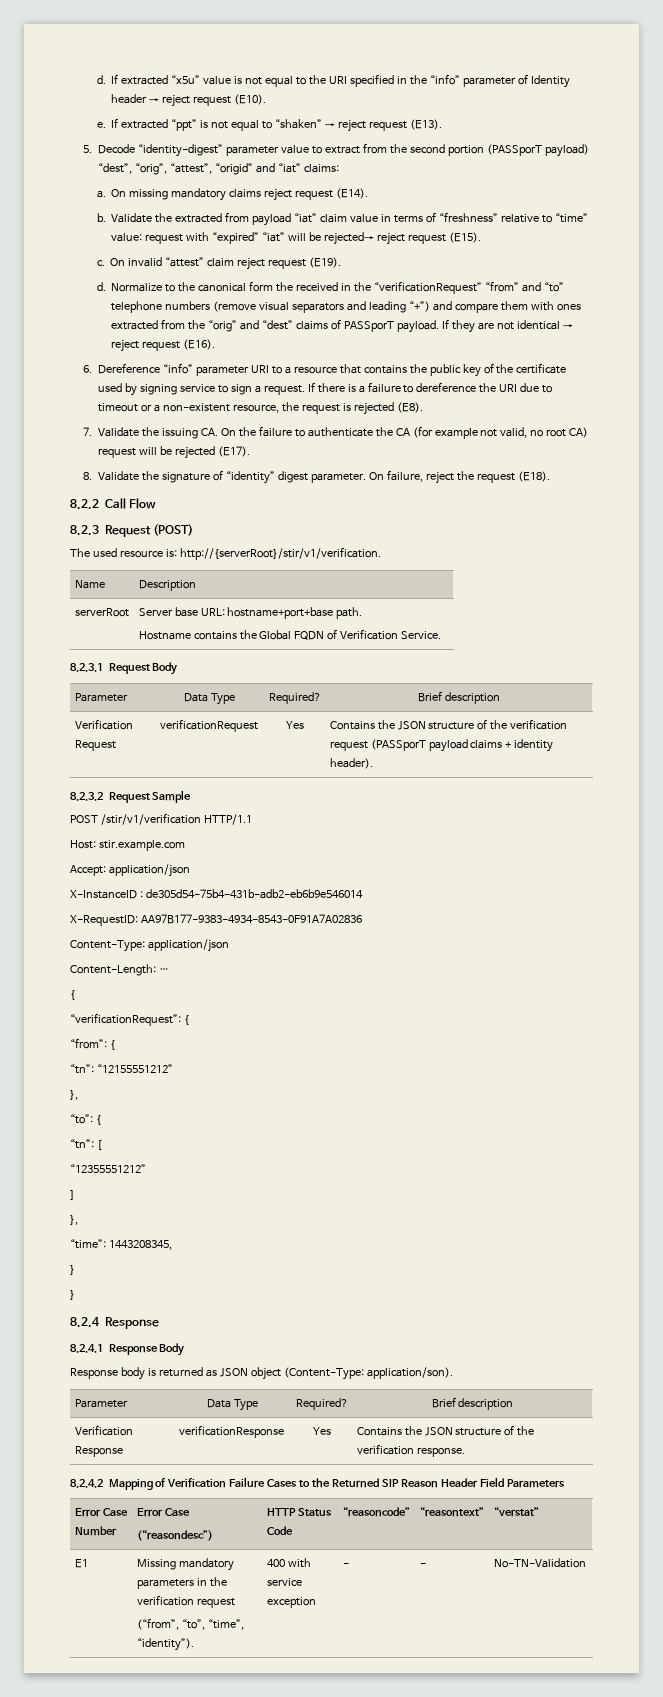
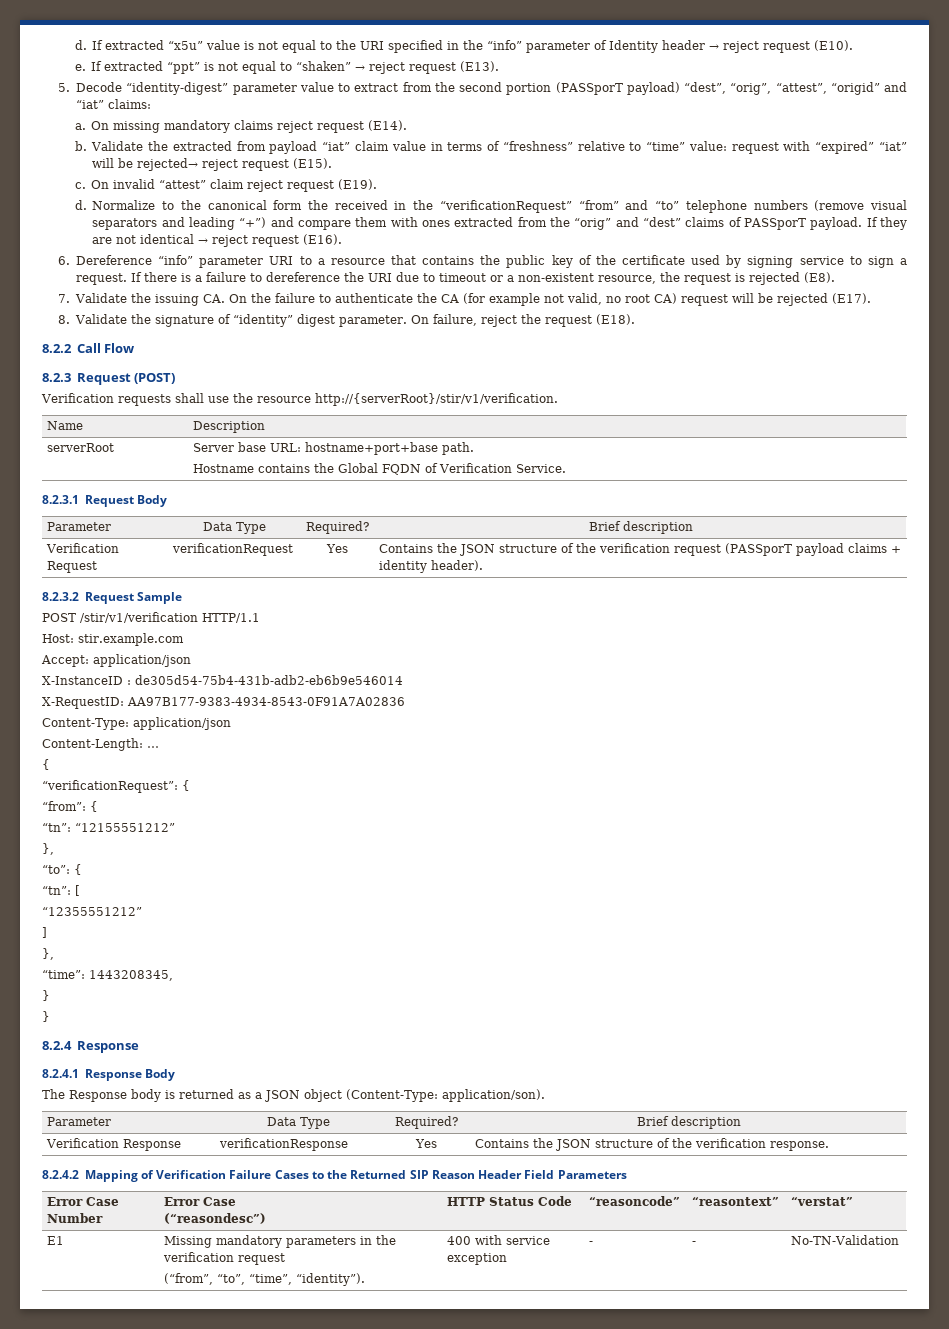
- The used resource is: http://{serverRoot}/stir/v1/verification.
+ Verification requests shall use the resource http://{serverRoot}/stir/v1/verification.
- Response body is returned as JSON object (Content-Type: application/son).
+ The Response body is returned as a JSON object (Content-Type: application/son).

